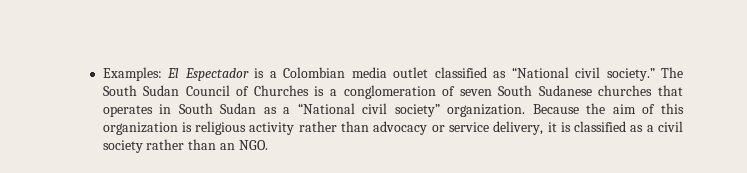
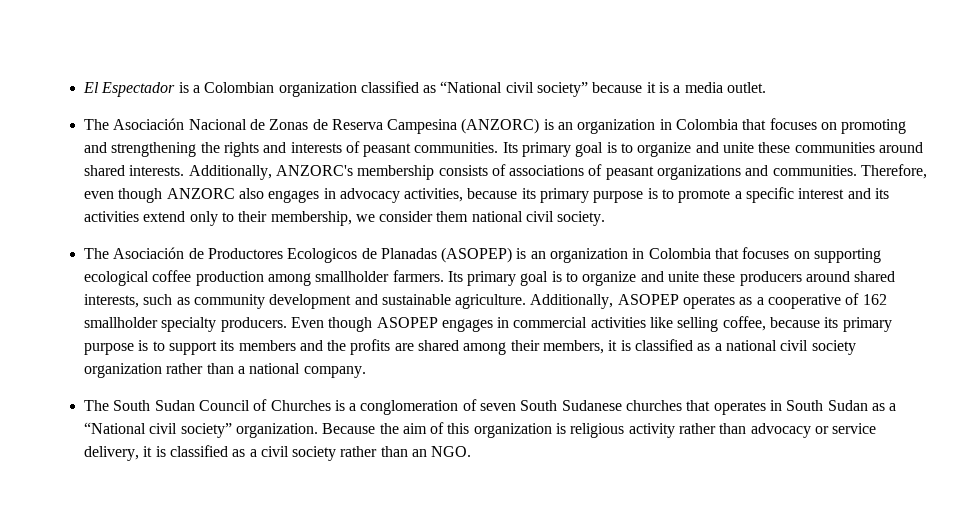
- Examples: El Espectador is a Colombian media outlet classified as “National civil society.” The South Sudan Council of Churches is a conglomeration of seven South Sudanese churches that operates in South Sudan as a “National civil society” organization.
+ El Espectador is a Colombian organization classified as “National civil society” because it is a media outlet.
+ The Asociación Nacional de Zonas de Reserva Campesina (ANZORC) is an organization in Colombia that focuses on promoting and strengthening the rights and interests of peasant communities. Its primary goal is to organize and unite these communities around shared interests. Additionally, ANZORC's membership consists of associations of peasant organizations and communities. Therefore, even though ANZORC also engages in advocacy activities, because its primary purpose is to promote a specific interest and its activities extend only to their membership, we consider them national civil society.
+ The Asociación de Productores Ecologicos de Planadas (ASOPEP) is an organization in Colombia that focuses on supporting ecological coffee production among smallholder farmers. Its primary goal is to organize and unite these producers around shared interests, such as community development and sustainable agriculture. Additionally, ASOPEP operates as a cooperative of 162 smallholder specialty producers. Even though ASOPEP engages in commercial activities like selling coffee, because its primary purpose is to support its members and the profits are shared among their members, it is classified as a national civil society organization rather than a national company.
+ The South Sudan Council of Churches is a conglomeration of seven South Sudanese churches that operates in South Sudan as a “National civil society” organization.

